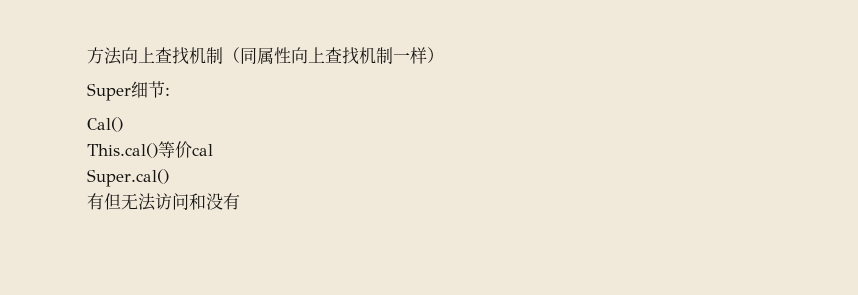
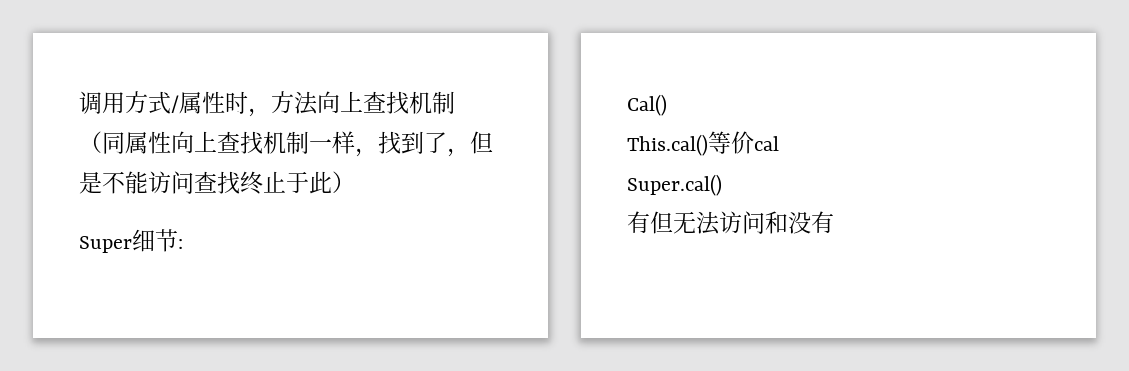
- 方法向上查找机制（同属性向上查找机制一样）
+ 调用方式/属性时，方法向上查找机制（同属性向上查找机制一样，找到了，但是不能访问查找终止于此）

